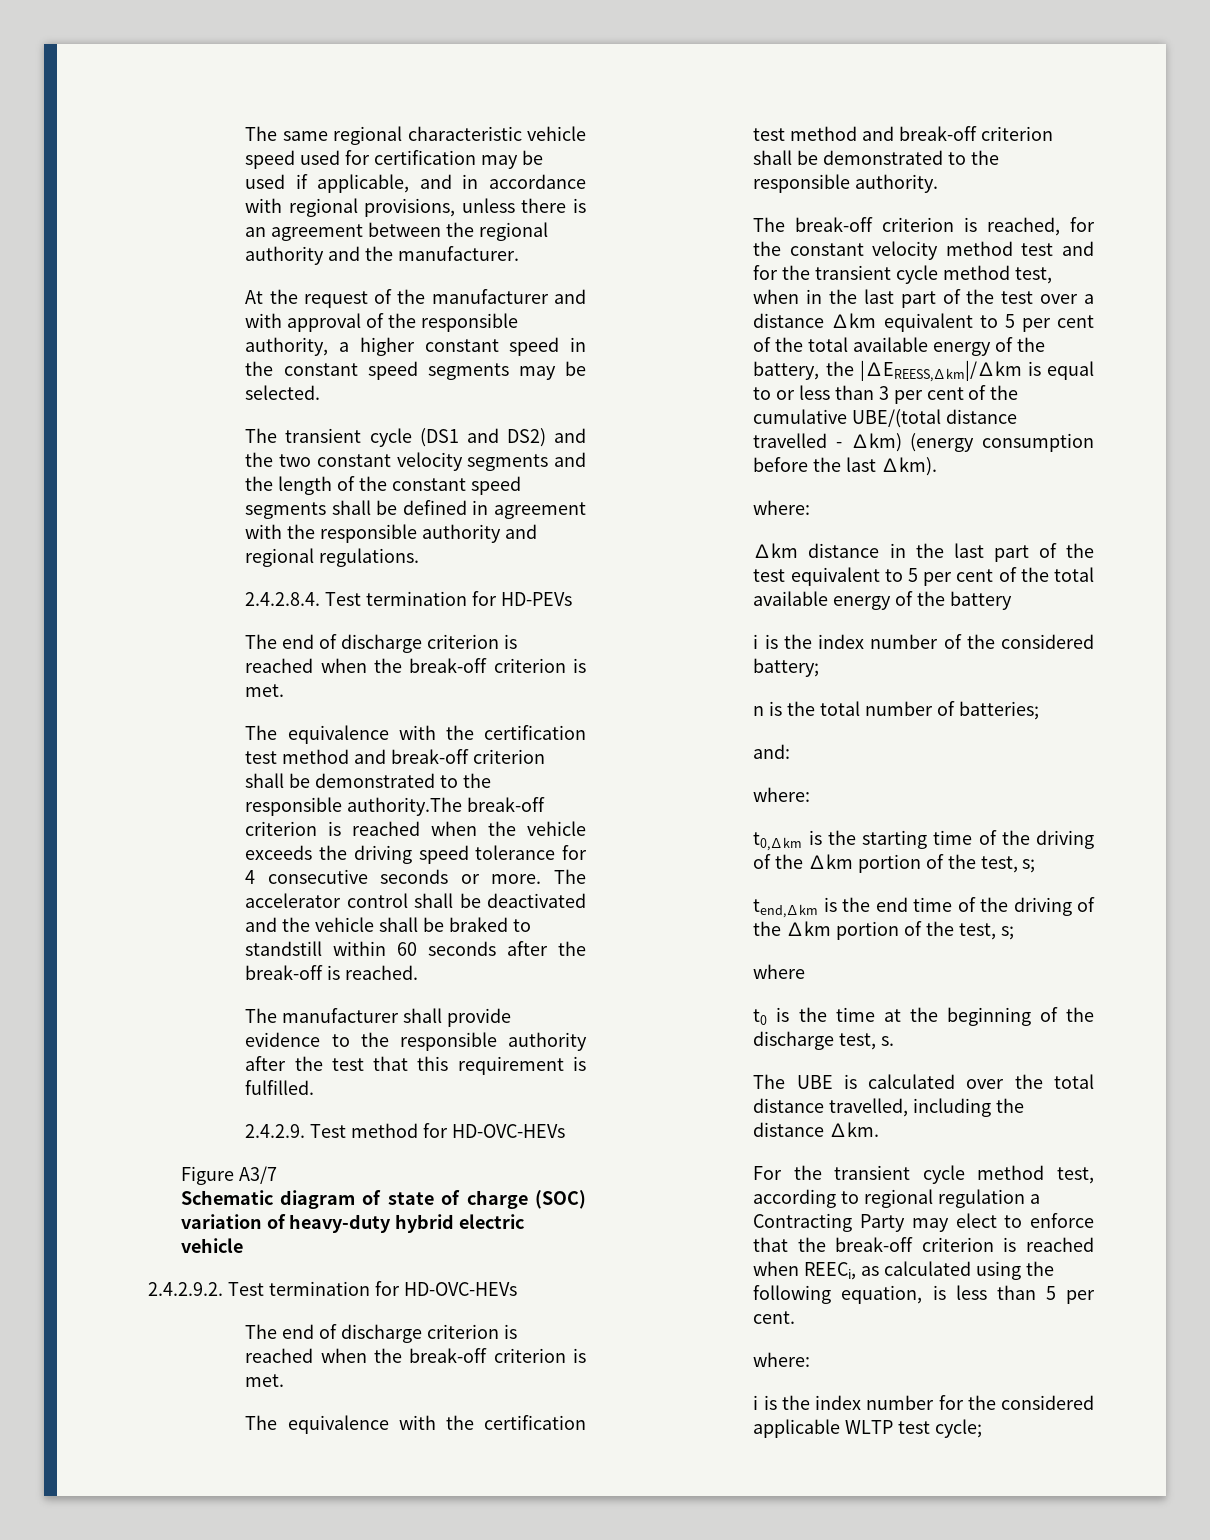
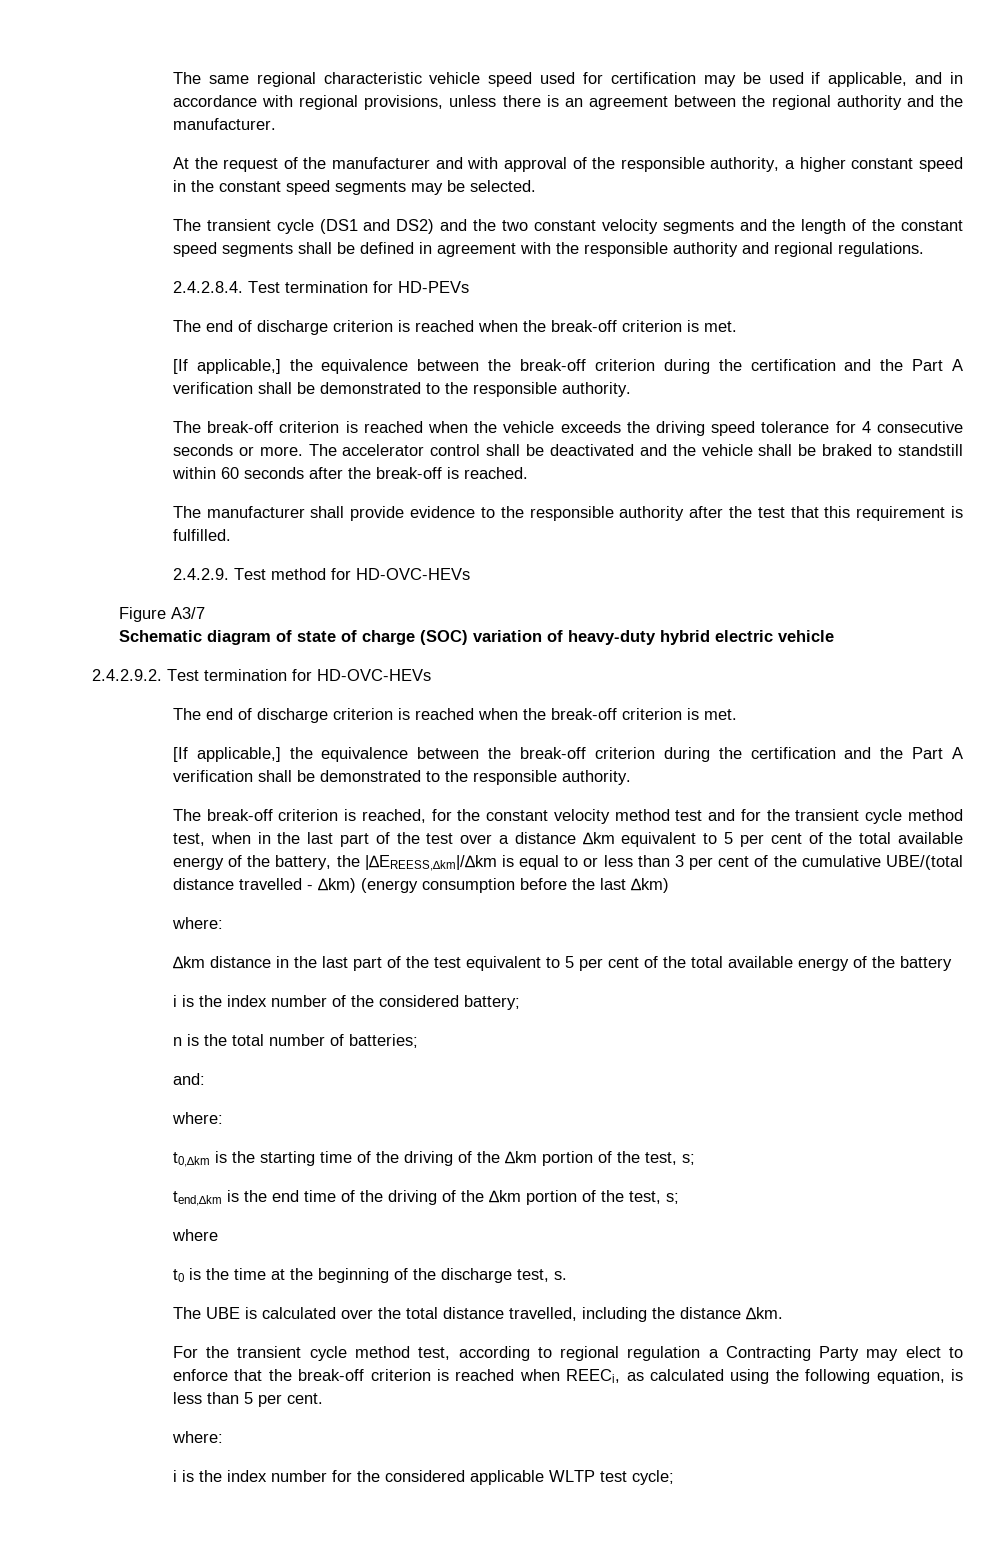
  2.4.2.8.4. Test termination for HD-PEVs
  The end of discharge criterion is reached when the break-off criterion is met.
- The equivalence with the certification test method and break-off criterion shall be demonstrated to the responsible authority.The break-off criterion is reached when the vehicle exceeds the driving speed tolerance for 4 consecutive seconds or more.
+ [If applicable,] the equivalence between the break-off criterion during the certification and the Part A verification shall be demonstrated to the responsible authority.
+ The break-off criterion is reached when the vehicle exceeds the driving speed tolerance for 4 consecutive seconds or more.
  2.4.2.9.2. Test termination for HD-OVC-HEVs
  The end of discharge criterion is reached when the break-off criterion is met.
- The equivalence with the certification test method and break-off criterion shall be demonstrated to the responsible authority.
+ [If applicable,] the equivalence between the break-off criterion during the certification and the Part A verification shall be demonstrated to the responsible authority.
- The break-off criterion is reached, for the constant velocity method test and for the transient cycle method test, when in the last part of the test over a distance ∆km equivalent to 5 per cent of the total available energy of the battery, the |∆EREESS,∆km|/∆km is equal to or less than 3 per cent of the cumulative UBE/(total distance travelled - ∆km) (energy consumption before the last ∆km).
+ The break-off criterion is reached, for the constant velocity method test and for the transient cycle method test, when in the last part of the test over a distance ∆km equivalent to 5 per cent of the total available energy of the battery, the |∆EREESS,∆km|/∆km is equal to or less than 3 per cent of the cumulative UBE/(total distance travelled - ∆km) (energy consumption before the last ∆km)

